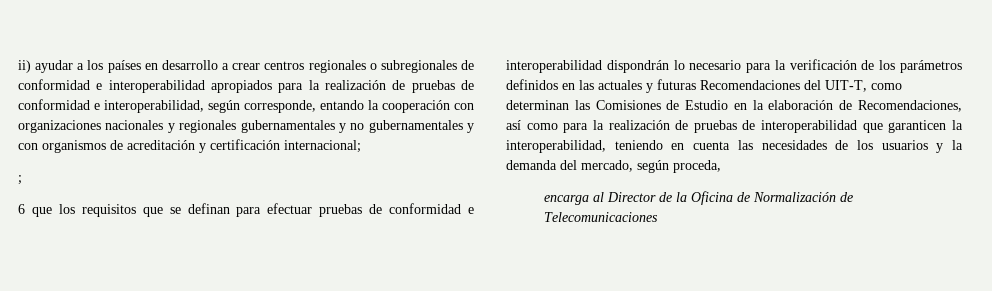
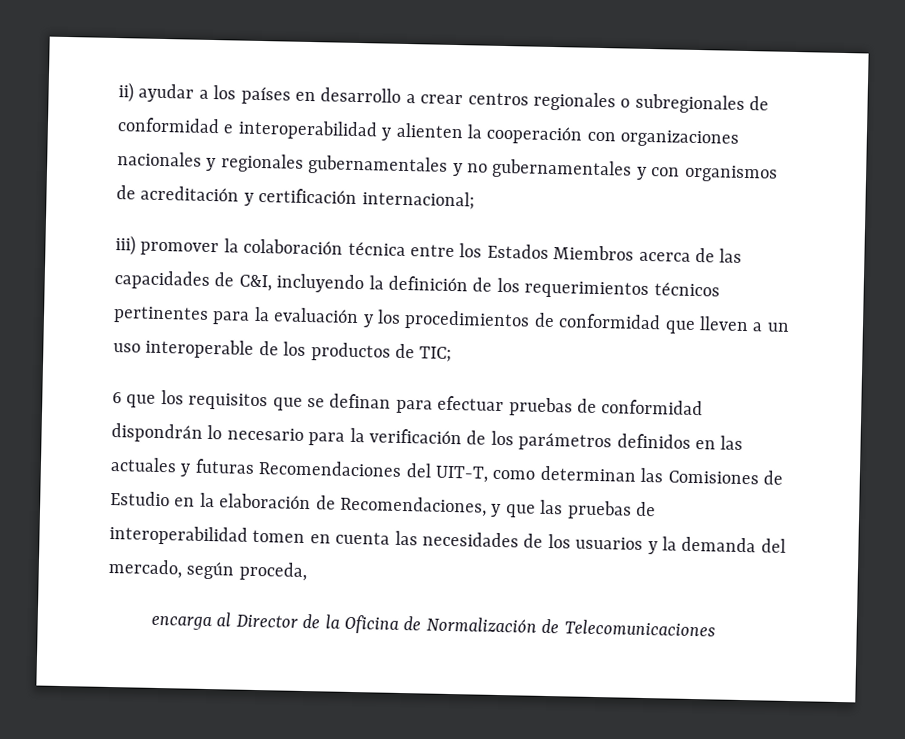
- ii) ayudar a los países en desarrollo a crear centros regionales o subregionales de conformidad e interoperabilidad apropiados para la realización de pruebas de conformidad e interoperabilidad, según corresponde, entando la cooperación con organizaciones nacionales y regionales gubernamentales y no gubernamentales y con organismos de acreditación y certificación internacional;
+ ii) ayudar a los países en desarrollo a crear centros regionales o subregionales de conformidad e interoperabilidad y alienten la cooperación con organizaciones nacionales y regionales gubernamentales y no gubernamentales y con organismos de acreditación y certificación internacional;
- ;
+ iii) promover la colaboración técnica entre los Estados Miembros acerca de las capacidades de C&I, incluyendo la definición de los requerimientos técnicos pertinentes para la evaluación y los procedimientos de conformidad que lleven a un uso interoperable de los productos de TIC;
- 6 que los requisitos que se definan para efectuar pruebas de conformidad e interoperabilidad dispondrán lo necesario para la verificación de los parámetros definidos en las actuales y futuras Recomendaciones del UIT-T, como determinan las Comisiones de Estudio en la elaboración de Recomendaciones, así como para la realización de pruebas de interoperabilidad que garanticen la interoperabilidad, teniendo en cuenta las necesidades de los usuarios y la demanda del mercado, según proceda,
+ 6 que los requisitos que se definan para efectuar pruebas de conformidad dispondrán lo necesario para la verificación de los parámetros definidos en las actuales y futuras Recomendaciones del UIT-T, como determinan las Comisiones de Estudio en la elaboración de Recomendaciones, y que las pruebas de interoperabilidad tomen en cuenta las necesidades de los usuarios y la demanda del mercado, según proceda,

